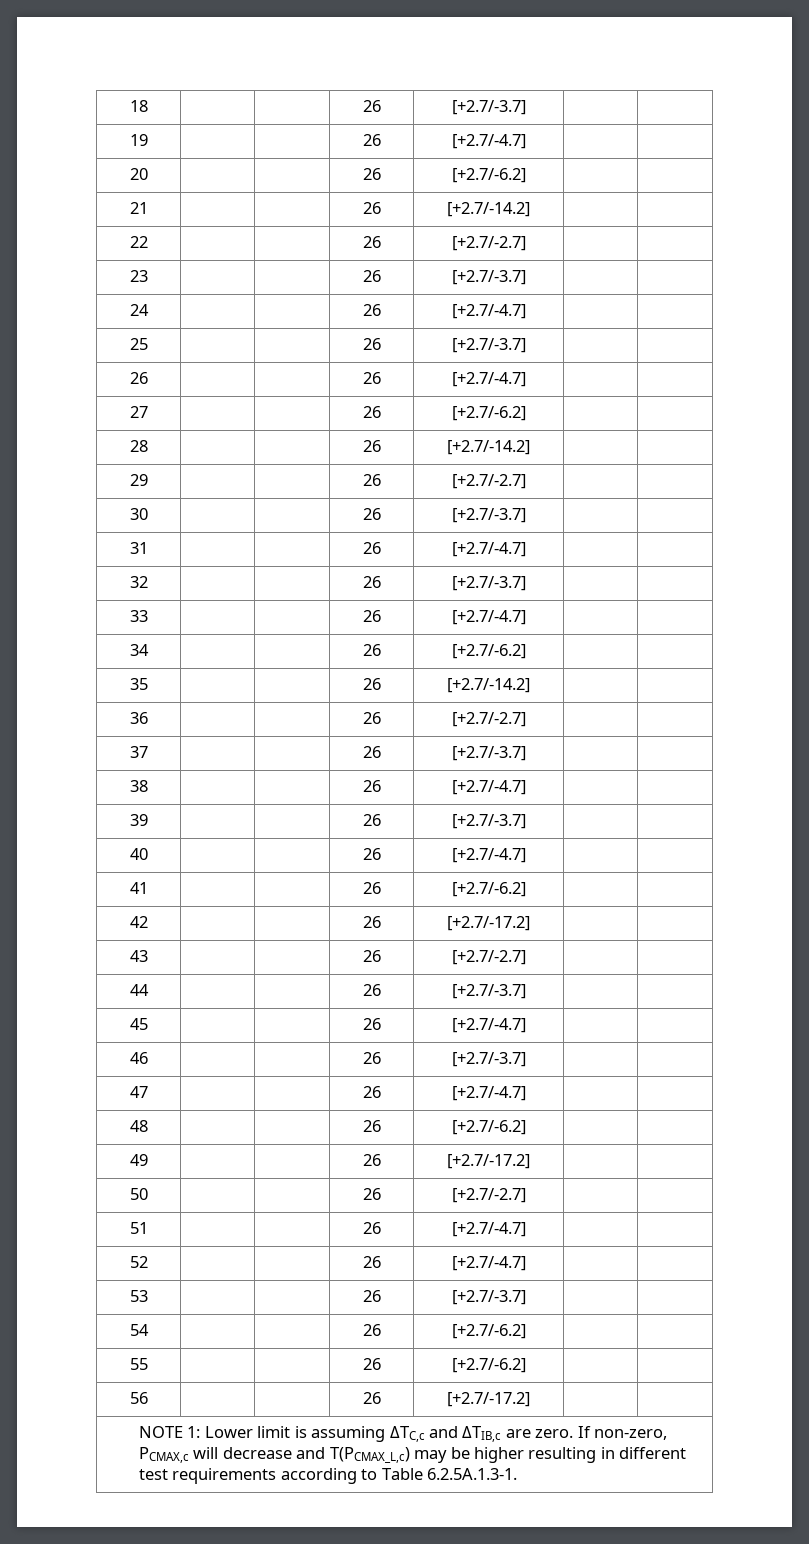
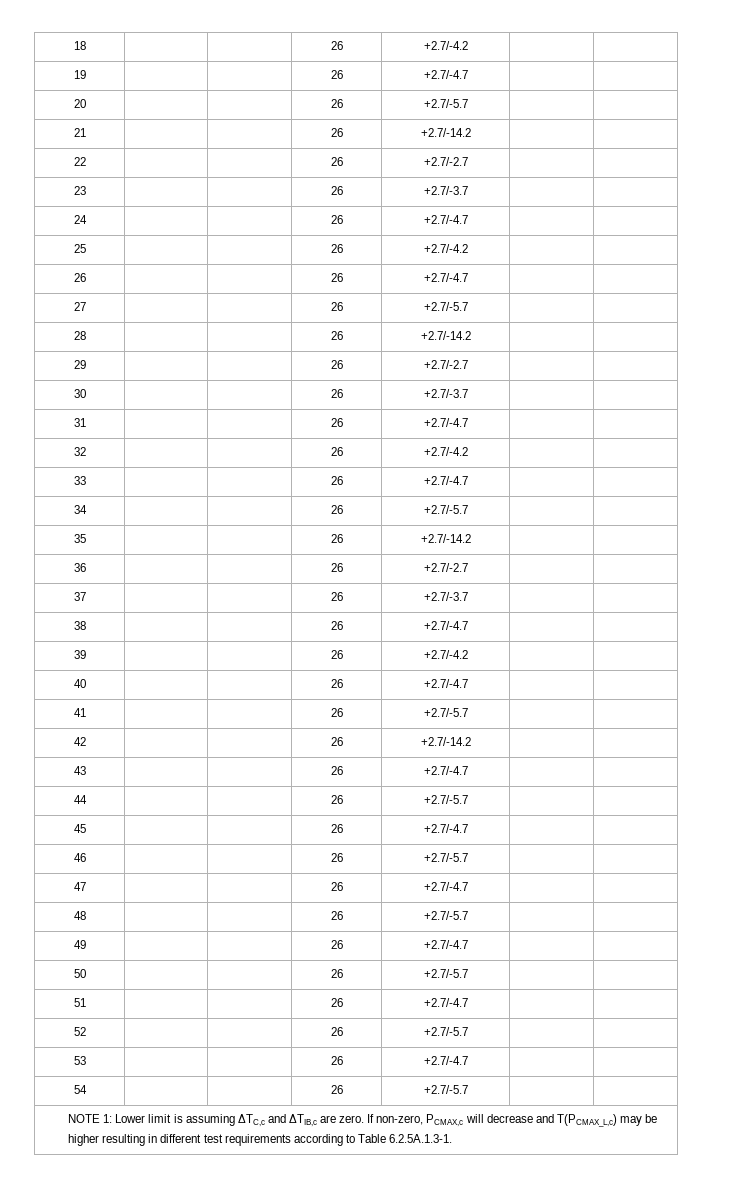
- 18 | | | 26 | [+2.7/-3.7] | |
+ 18 | | | 26 | +2.7/-4.2 | |
- 19 | | | 26 | [+2.7/-4.7] | |
+ 19 | | | 26 | +2.7/-4.7 | |
- 20 | | | 26 | [+2.7/-6.2] | |
+ 20 | | | 26 | +2.7/-5.7 | |
- 21 | | | 26 | [+2.7/-14.2] | |
+ 21 | | | 26 | +2.7/-14.2 | |
- 22 | | | 26 | [+2.7/-2.7] | |
+ 22 | | | 26 | +2.7/-2.7 | |
- 23 | | | 26 | [+2.7/-3.7] | |
+ 23 | | | 26 | +2.7/-3.7 | |
- 24 | | | 26 | [+2.7/-4.7] | |
+ 24 | | | 26 | +2.7/-4.7 | |
- 25 | | | 26 | [+2.7/-3.7] | |
+ 25 | | | 26 | +2.7/-4.2 | |
- 26 | | | 26 | [+2.7/-4.7] | |
+ 26 | | | 26 | +2.7/-4.7 | |
- 27 | | | 26 | [+2.7/-6.2] | |
+ 27 | | | 26 | +2.7/-5.7 | |
- 28 | | | 26 | [+2.7/-14.2] | |
+ 28 | | | 26 | +2.7/-14.2 | |
- 29 | | | 26 | [+2.7/-2.7] | |
+ 29 | | | 26 | +2.7/-2.7 | |
- 30 | | | 26 | [+2.7/-3.7] | |
+ 30 | | | 26 | +2.7/-3.7 | |
- 31 | | | 26 | [+2.7/-4.7] | |
+ 31 | | | 26 | +2.7/-4.7 | |
- 32 | | | 26 | [+2.7/-3.7] | |
+ 32 | | | 26 | +2.7/-4.2 | |
- 33 | | | 26 | [+2.7/-4.7] | |
+ 33 | | | 26 | +2.7/-4.7 | |
- 34 | | | 26 | [+2.7/-6.2] | |
+ 34 | | | 26 | +2.7/-5.7 | |
- 35 | | | 26 | [+2.7/-14.2] | |
+ 35 | | | 26 | +2.7/-14.2 | |
- 36 | | | 26 | [+2.7/-2.7] | |
+ 36 | | | 26 | +2.7/-2.7 | |
- 37 | | | 26 | [+2.7/-3.7] | |
+ 37 | | | 26 | +2.7/-3.7 | |
- 38 | | | 26 | [+2.7/-4.7] | |
+ 38 | | | 26 | +2.7/-4.7 | |
- 39 | | | 26 | [+2.7/-3.7] | |
+ 39 | | | 26 | +2.7/-4.2 | |
- 40 | | | 26 | [+2.7/-4.7] | |
+ 40 | | | 26 | +2.7/-4.7 | |
- 41 | | | 26 | [+2.7/-6.2] | |
+ 41 | | | 26 | +2.7/-5.7 | |
- 42 | | | 26 | [+2.7/-17.2] | |
+ 42 | | | 26 | +2.7/-14.2 | |
- 43 | | | 26 | [+2.7/-2.7] | |
+ 43 | | | 26 | +2.7/-4.7 | |
- 44 | | | 26 | [+2.7/-3.7] | |
+ 44 | | | 26 | +2.7/-5.7 | |
- 45 | | | 26 | [+2.7/-4.7] | |
+ 45 | | | 26 | +2.7/-4.7 | |
- 46 | | | 26 | [+2.7/-3.7] | |
+ 46 | | | 26 | +2.7/-5.7 | |
- 47 | | | 26 | [+2.7/-4.7] | |
+ 47 | | | 26 | +2.7/-4.7 | |
- 48 | | | 26 | [+2.7/-6.2] | |
+ 48 | | | 26 | +2.7/-5.7 | |
- 49 | | | 26 | [+2.7/-17.2] | |
+ 49 | | | 26 | +2.7/-4.7 | |
- 50 | | | 26 | [+2.7/-2.7] | |
+ 50 | | | 26 | +2.7/-5.7 | |
- 51 | | | 26 | [+2.7/-4.7] | |
+ 51 | | | 26 | +2.7/-4.7 | |
- 52 | | | 26 | [+2.7/-4.7] | |
+ 52 | | | 26 | +2.7/-5.7 | |
- 53 | | | 26 | [+2.7/-3.7] | |
+ 53 | | | 26 | +2.7/-4.7 | |
- 54 | | | 26 | [+2.7/-6.2] | |
- 55 | | | 26 | [+2.7/-6.2] | |
- 56 | | | 26 | [+2.7/-17.2] | |
+ 54 | | | 26 | +2.7/-5.7 | |

